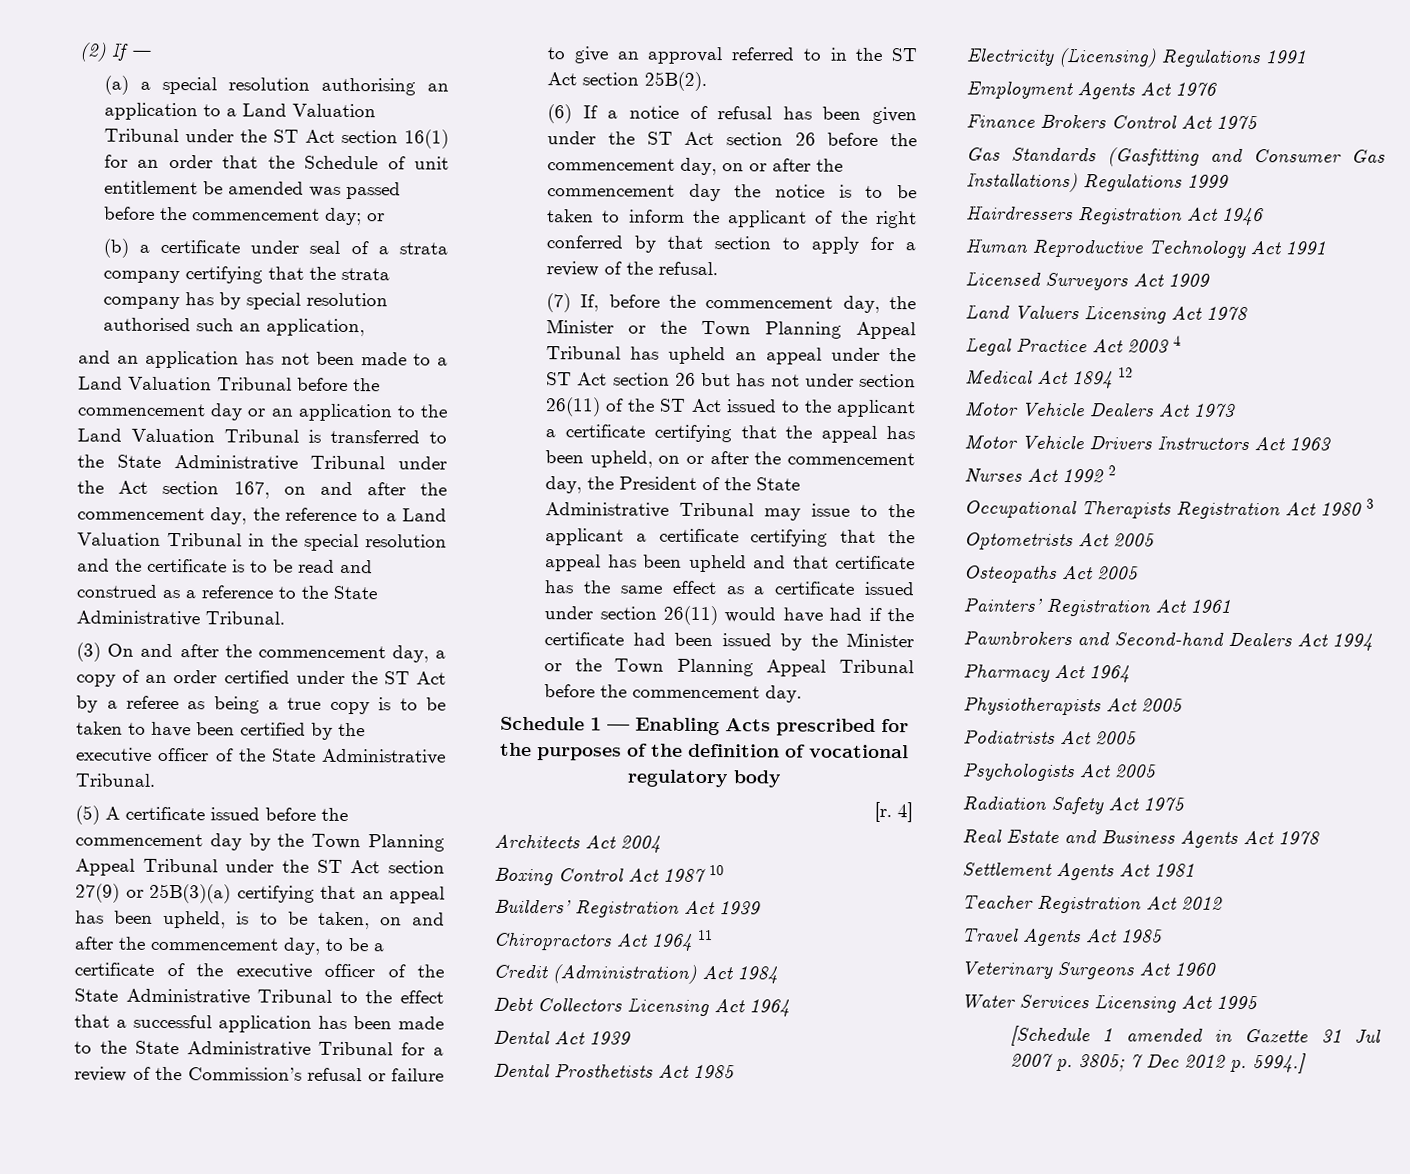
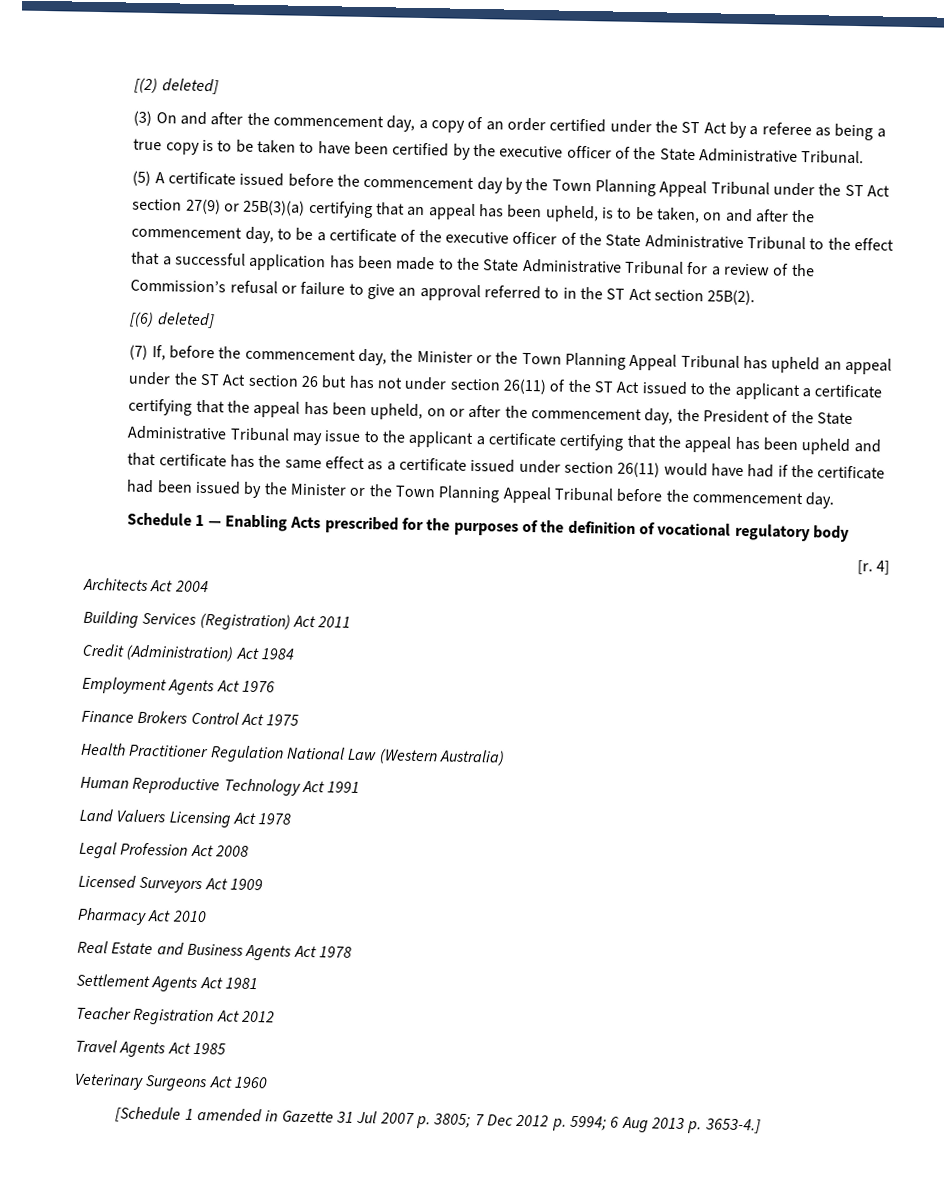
- (2) If —
- (a) a special resolution authorising an application to a Land Valuation Tribunal under the ST Act section 16(1) for an order that the Schedule of unit entitlement be amended was passed before the commencement day; or
- (b) a certificate under seal of a strata company certifying that the strata company has by special resolution authorised such an application,
- and an application has not been made to a Land Valuation Tribunal before the commencement day or an application to the Land Valuation Tribunal is transferred to the State Administrative Tribunal under the Act section 167, on and after the commencement day, the reference to a Land Valuation Tribunal in the special resolution and the certificate is to be read and construed as a reference to the State Administrative Tribunal.
+ [(2) deleted]
- (6) If a notice of refusal has been given under the ST Act section 26 before the commencement day, on or after the commencement day the notice is to be taken to inform the applicant of the right conferred by that section to apply for a review of the refusal.
+ [(6) deleted]
- Boxing Control Act 1987 10
- Builders’ Registration Act 1939
- Chiropractors Act 1964 11
+ Building Services (Registration) Act 2011
  Credit (Administration) Act 1984
- Debt Collectors Licensing Act 1964
- Dental Act 1939
- Dental Prosthetists Act 1985
- Electricity (Licensing) Regulations 1991
- Gas Standards (Gasfitting and Consumer Gas Installations) Regulations 1999
- Hairdressers Registration Act 1946
+ Health Practitioner Regulation National Law (Western Australia)
- Licensed Surveyors Act 1909
- Legal Practice Act 2003 4
- Medical Act 1894 12
- Motor Vehicle Dealers Act 1973
- Motor Vehicle Drivers Instructors Act 1963
- Nurses Act 1992 2
- Occupational Therapists Registration Act 1980 3
- Optometrists Act 2005
- Osteopaths Act 2005
- Painters’ Registration Act 1961
- Pawnbrokers and Second-hand Dealers Act 1994
- Pharmacy Act 1964
- Physiotherapists Act 2005
- Podiatrists Act 2005
- Psychologists Act 2005
- Radiation Safety Act 1975
+ Legal Profession Act 2008
+ Licensed Surveyors Act 1909
+ Pharmacy Act 2010
- Water Services Licensing Act 1995
- [Schedule 1 amended in Gazette 31 Jul 2007 p. 3805; 7 Dec 2012 p. 5994.]
+ [Schedule 1 amended in Gazette 31 Jul 2007 p. 3805; 7 Dec 2012 p. 5994; 6 Aug 2013 p. 3653-4.]

